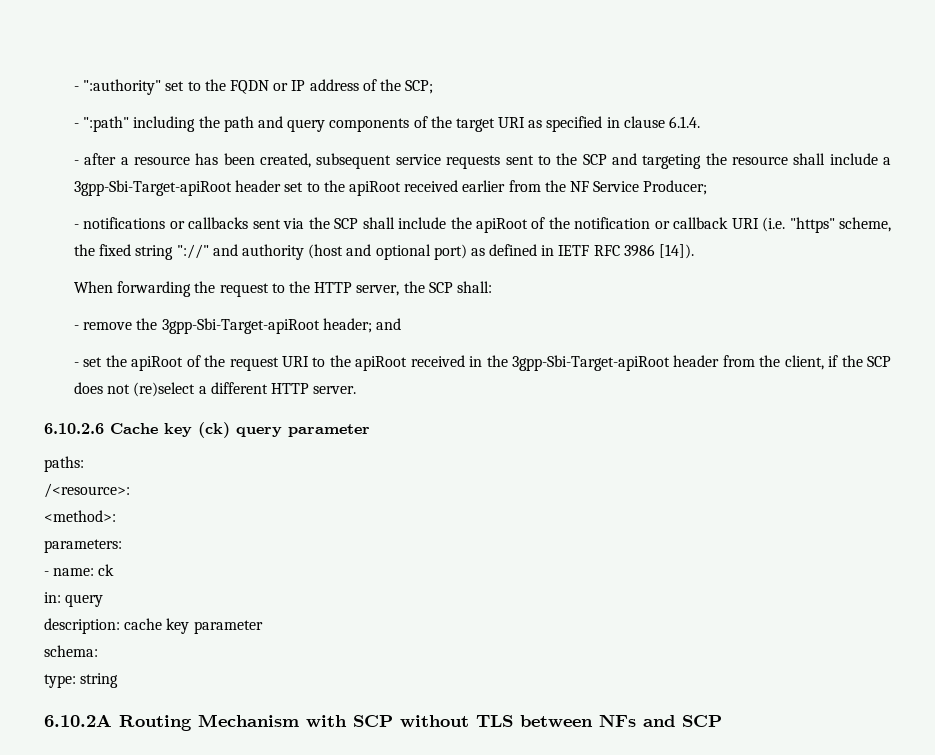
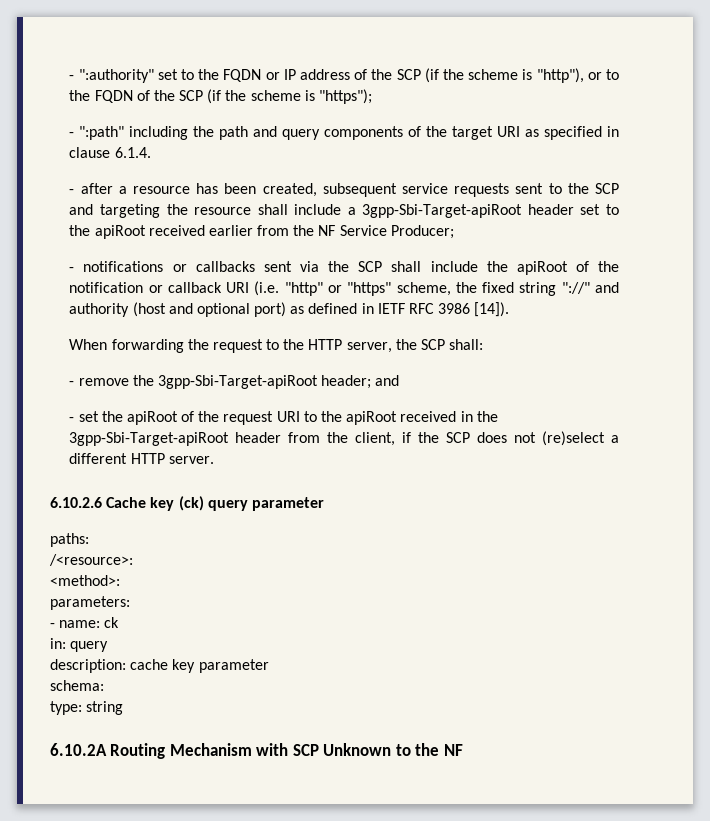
- - ":authority" set to the FQDN or IP address of the SCP;
+ - ":authority" set to the FQDN or IP address of the SCP (if the scheme is "http"), or to the FQDN of the SCP (if the scheme is "https");
- - notifications or callbacks sent via the SCP shall include the apiRoot of the notification or callback URI (i.e. "https" scheme, the fixed string "://" and authority (host and optional port) as defined in IETF RFC 3986 [14]).
+ - notifications or callbacks sent via the SCP shall include the apiRoot of the notification or callback URI (i.e. "http" or "https" scheme, the fixed string "://" and authority (host and optional port) as defined in IETF RFC 3986 [14]).
- 6.10.2A Routing Mechanism with SCP without TLS between NFs and SCP
+ 6.10.2A Routing Mechanism with SCP Unknown to the NF

